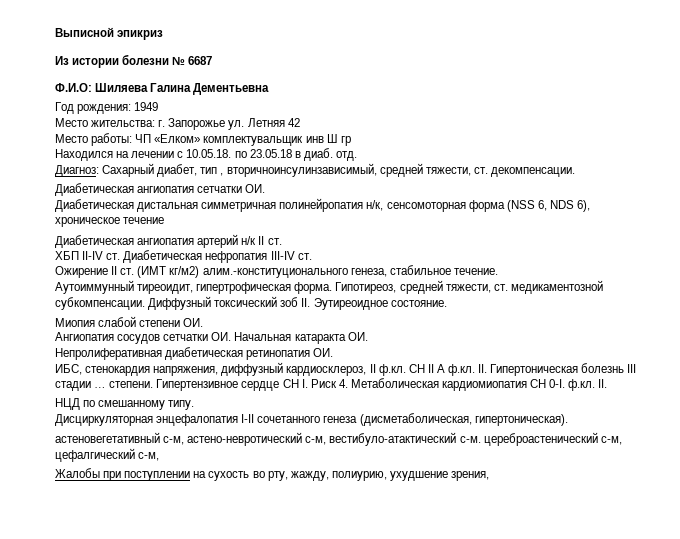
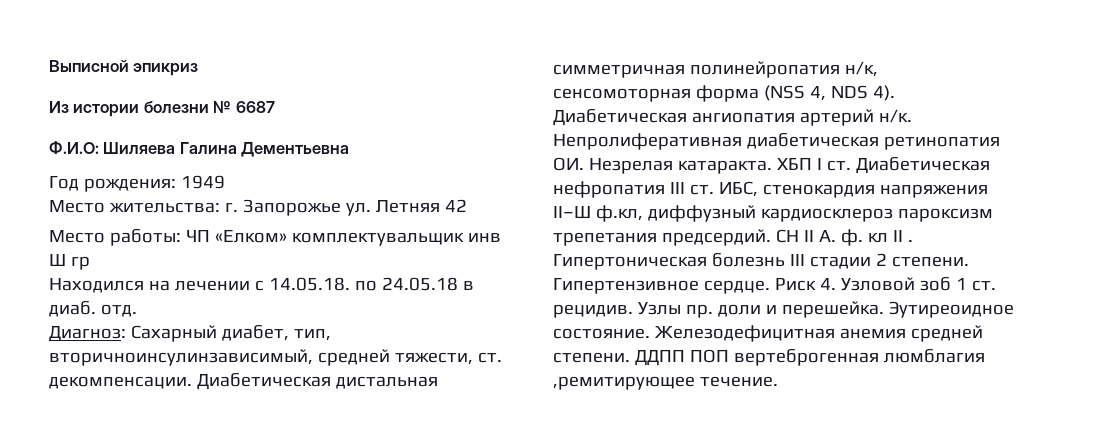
- Находился на лечении с 10.05.18. по 23.05.18 в диаб. отд.
+ Находился на лечении с 14.05.18. по 24.05.18 в диаб. отд.
- Диагноз: Сахарный диабет, тип , вторичноинсулинзависимый, средней тяжести, ст. декомпенсации.
- Диабетическая ангиопатия сетчатки ОИ.
- Диабетическая дистальная симметричная полинейропатия н/к, сенсомоторная форма (NSS 6, NDS 6), хроническое течение
- Диабетическая ангиопатия артерий н/к II ст.
- ХБП II-IV ст. Диабетическая нефропатия III-IV ст.
- Ожирение II ст. (ИМТ кг/м2) алим.-конституционального генеза, стабильное течение.
- Аутоиммунный тиреоидит, гипертрофическая форма. Гипотиреоз, средней тяжести, ст. медикаментозной субкомпенсации. Диффузный токсический зоб II. Эутиреоидное состояние.
- Миопия слабой степени ОИ.
- Ангиопатия сосудов сетчатки ОИ. Начальная катаракта ОИ.
- Непролиферативная диабетическая ретинопатия ОИ.
- ИБС, стенокардия напряжения, диффузный кардиосклероз, II ф.кл. СН II А ф.кл. II. Гипертоническая болезнь III стадии … степени.
+ Диагноз: Сахарный диабет, тип, вторичноинсулинзависимый, средней тяжести, ст. декомпенсации. Диабетическая дистальная симметричная полинейропатия н/к, сенсомоторная форма (NSS 4, NDS 4). Диабетическая ангиопатия артерий н/к. Непролиферативная диабетическая ретинопатия ОИ. Незрелая катаракта. ХБП I ст. Диабетическая нефропатия III ст. ИБС, стенокардия напряжения II–Ш ф.кл, диффузный кардиосклероз пароксизм трепетания предсердий. СН II А. ф. кл II . Гипертоническая болезнь III стадии 2 степени.
- Гипертензивное сердце СН I. Риск 4. Метаболическая кардиомиопатия СН 0-I. ф.кл. II.
- НЦД по смешанному типу.
- Дисциркуляторная энцефалопатия I-II сочетанного генеза (дисметаболическая, гипертоническая).
- астеновегетативный с-м, астено-невротический с-м, вестибуло-атактический с-м. цереброастенический с-м, цефалгический с-м,
- Жалобы при поступлении на сухость во рту, жажду, полиурию, ухудшение зрения,
+ Гипертензивное сердце. Риск 4. Узловой зоб 1 ст. рецидив. Узлы пр. доли и перешейка. Эутиреоидное состояние. Железодефицитная анемия средней степени. ДДПП ПОП вертеброгенная люмблагия ,ремитирующее течение.

